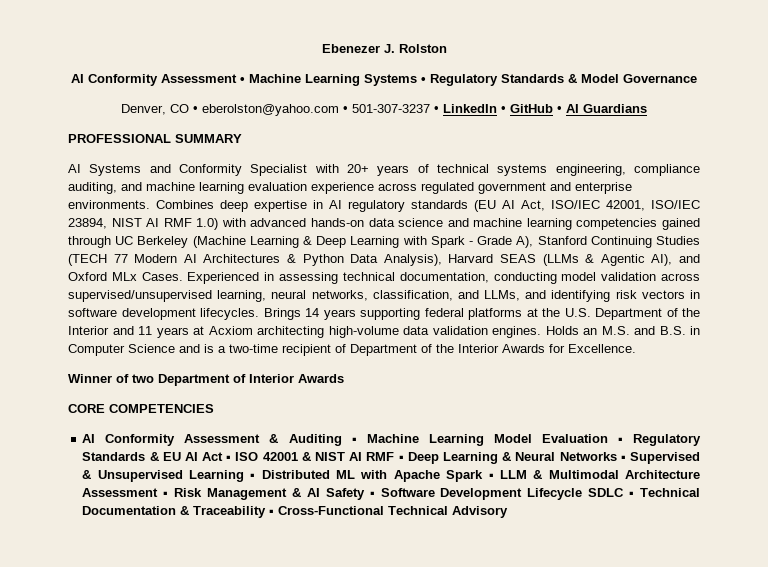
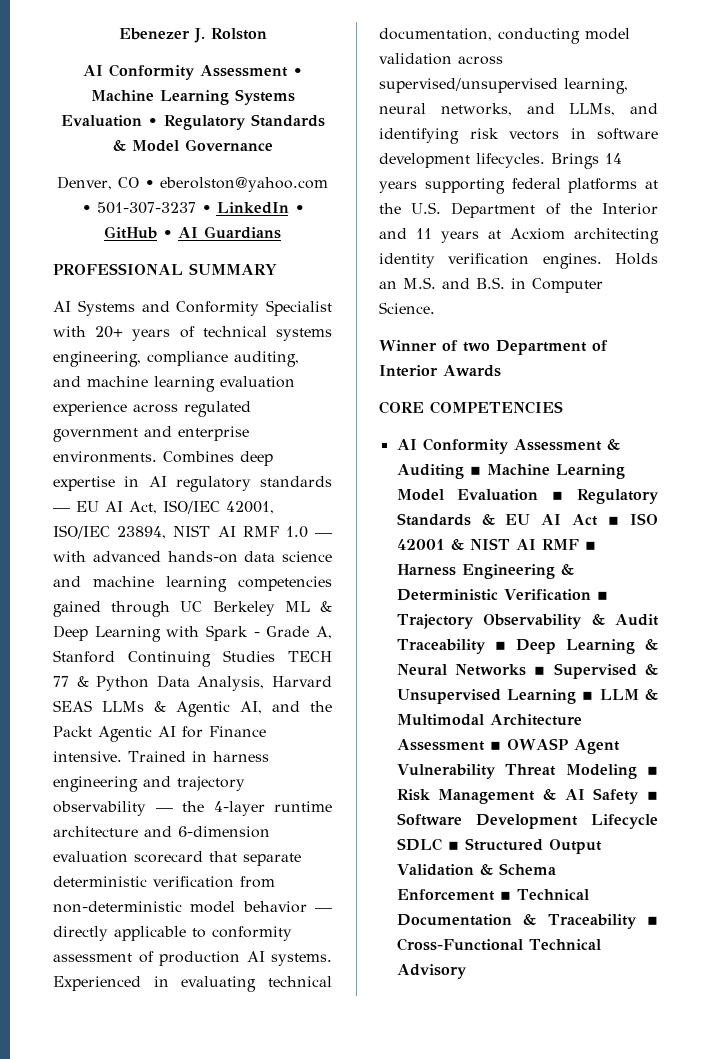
- AI Conformity Assessment • Machine Learning Systems • Regulatory Standards & Model Governance
+ AI Conformity Assessment • Machine Learning Systems Evaluation • Regulatory Standards & Model Governance
- Combines deep expertise in AI regulatory standards (EU AI Act, ISO/IEC 42001, ISO/IEC 23894, NIST AI RMF 1.0) with advanced hands-on data science and machine learning competencies gained through UC Berkeley (Machine Learning & Deep Learning with Spark - Grade A), Stanford Continuing Studies (TECH 77 Modern AI Architectures & Python Data Analysis), Harvard SEAS (LLMs & Agentic AI), and Oxford MLx Cases.
+ Combines deep expertise in AI regulatory standards — EU AI Act, ISO/IEC 42001, ISO/IEC 23894, NIST AI RMF 1.0 — with advanced hands-on data science and machine learning competencies gained through UC Berkeley ML & Deep Learning with Spark - Grade A, Stanford Continuing Studies TECH 77 & Python Data Analysis, Harvard SEAS LLMs & Agentic AI, and the Packt Agentic AI for Finance intensive. Trained in harness engineering and trajectory observability — the 4-layer runtime architecture and 6-dimension evaluation scorecard that separate deterministic verification from non-deterministic model behavior — directly applicable to conformity assessment of production AI systems.
- Experienced in assessing technical documentation, conducting model validation across supervised/unsupervised learning, neural networks, classification, and LLMs, and identifying risk vectors in software development lifecycles.
+ Experienced in evaluating technical documentation, conducting model validation across supervised/unsupervised learning, neural networks, and LLMs, and identifying risk vectors in software development lifecycles.
- Brings 14 years supporting federal platforms at the U.S. Department of the Interior and 11 years at Acxiom architecting high-volume data validation engines.
+ Brings 14 years supporting federal platforms at the U.S. Department of the Interior and 11 years at Acxiom architecting identity verification engines.
- Holds an M.S. and B.S. in Computer Science and is a two-time recipient of Department of the Interior Awards for Excellence.
+ Holds an M.S. and B.S. in Computer Science.
- AI Conformity Assessment & Auditing ▪ Machine Learning Model Evaluation ▪ Regulatory Standards & EU AI Act ▪ ISO 42001 & NIST AI RMF ▪ Deep Learning & Neural Networks ▪ Supervised & Unsupervised Learning ▪ Distributed ML with Apache Spark ▪ LLM & Multimodal Architecture Assessment ▪ Risk Management & AI Safety ▪ Software Development Lifecycle SDLC ▪ Technical Documentation & Traceability ▪ Cross-Functional Technical Advisory
+ AI Conformity Assessment & Auditing ▪ Machine Learning Model Evaluation ▪ Regulatory Standards & EU AI Act ▪ ISO 42001 & NIST AI RMF ▪ Harness Engineering & Deterministic Verification ▪ Trajectory Observability & Audit Traceability ▪ Deep Learning & Neural Networks ▪ Supervised & Unsupervised Learning ▪ LLM & Multimodal Architecture Assessment ▪ OWASP Agent Vulnerability Threat Modeling ▪ Risk Management & AI Safety ▪ Software Development Lifecycle SDLC ▪ Structured Output Validation & Schema Enforcement ▪ Technical Documentation & Traceability ▪ Cross-Functional Technical Advisory

